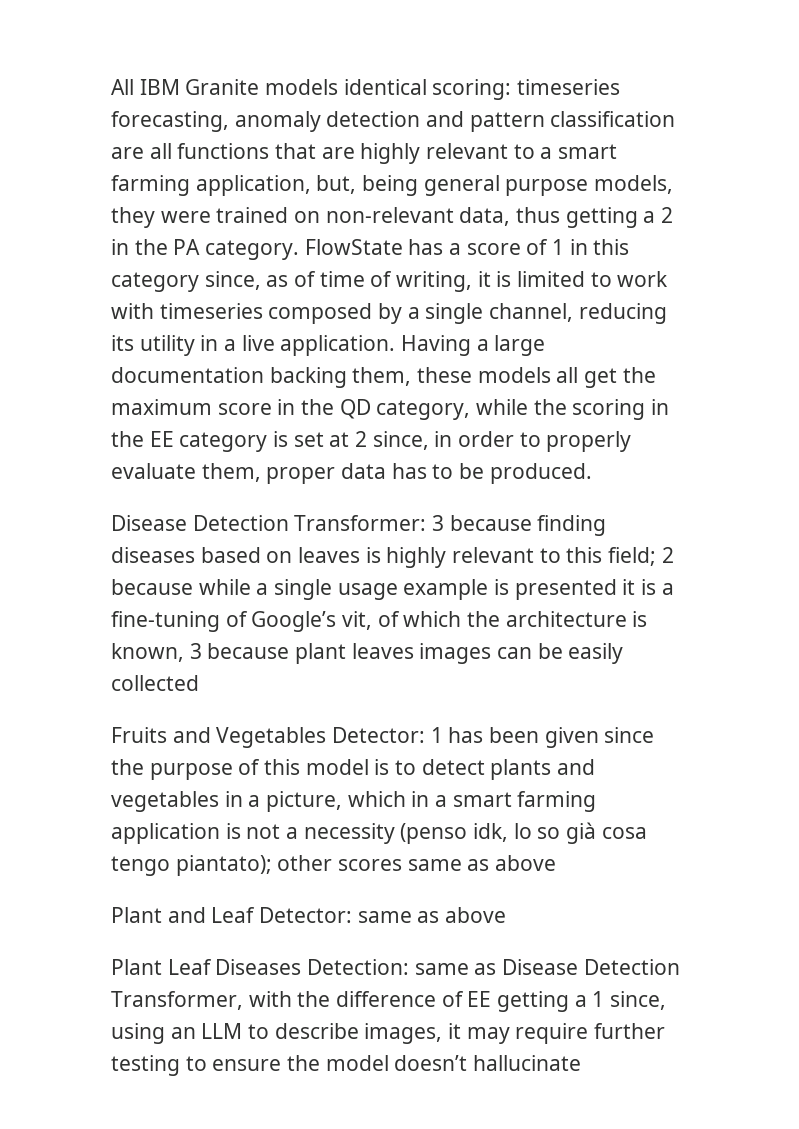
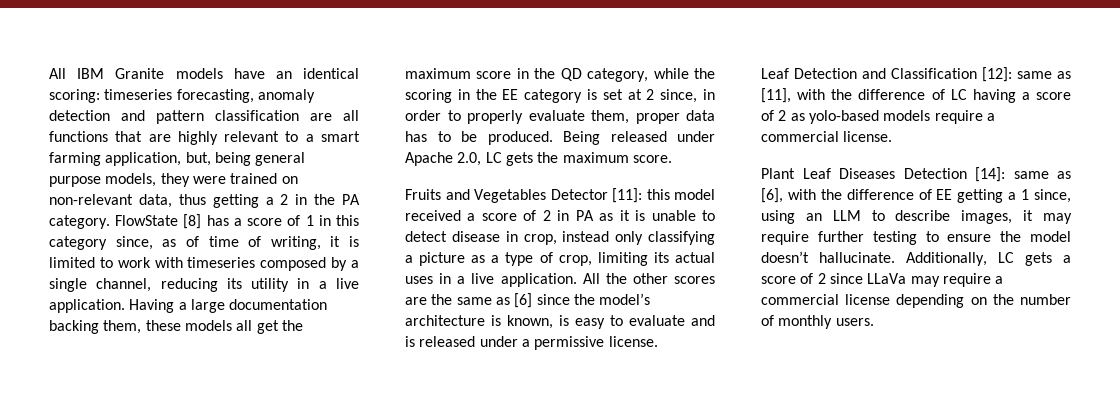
- All IBM Granite models identical scoring: timeseries forecasting, anomaly detection and pattern classification are all functions that are highly relevant to a smart farming application, but, being general purpose models, they were trained on non-relevant data, thus getting a 2 in the PA category.
+ All IBM Granite models have an identical scoring: timeseries forecasting, anomaly detection and pattern classification are all functions that are highly relevant to a smart farming application, but, being general purpose models, they were trained on non-relevant data, thus getting a 2 in the PA category.
- FlowState has a score of 1 in this category since, as of time of writing, it is limited to work with timeseries composed by a single channel, reducing its utility in a live application.
+ FlowState [8] has a score of 1 in this category since, as of time of writing, it is limited to work with timeseries composed by a single channel, reducing its utility in a live application.
- Having a large documentation backing them, these models all get the maximum score in the QD category, while the scoring in the EE category is set at 2 since, in order to properly evaluate them, proper data has to be produced.
- Disease Detection Transformer: 3 because finding diseases based on leaves is highly relevant to this field; 2 because while a single usage example is presented it is a fine-tuning of Google’s vit, of which the architecture is known, 3 because plant leaves images can be easily collected
- Fruits and Vegetables Detector: 1 has been given since the purpose of this model is to detect plants and vegetables in a picture, which in a smart farming application is not a necessity (penso idk, lo so già cosa tengo piantato); other scores same as above
- Plant and Leaf Detector: same as above
- Plant Leaf Diseases Detection: same as Disease Detection Transformer, with the difference of EE getting a 1 since, using an LLM to describe images, it may require further testing to ensure the model doesn’t hallucinate
+ Having a large documentation backing them, these models all get the maximum score in the QD category, while the scoring in the EE category is set at 2 since, in order to properly evaluate them, proper data has to be produced. Being released under Apache 2.0, LC gets the maximum score.
+ Fruits and Vegetables Detector [11]: this model received a score of 2 in PA as it is unable to detect disease in crop, instead only classifying a picture as a type of crop, limiting its actual uses in a live application. All the other scores are the same as [6] since the model’s architecture is known, is easy to evaluate and is released under a permissive license.
+ Leaf Detection and Classification [12]: same as [11], with the difference of LC having a score of 2 as yolo-based models require a commercial license.
+ Plant Leaf Diseases Detection [14]: same as [6], with the difference of EE getting a 1 since, using an LLM to describe images, it may require further testing to ensure the model doesn’t hallucinate. Additionally, LC gets a score of 2 since LLaVa may require a commercial license depending on the number of monthly users.

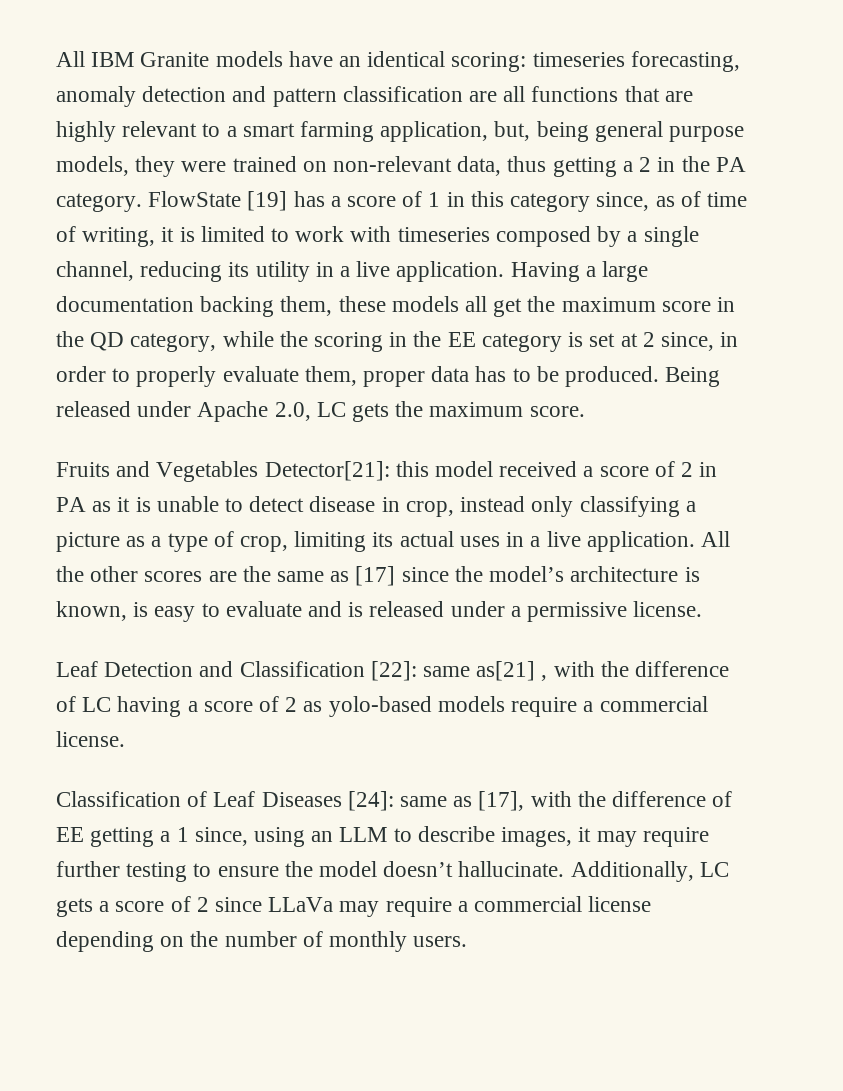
- FlowState [8] has a score of 1 in this category since, as of time of writing, it is limited to work with timeseries composed by a single channel, reducing its utility in a live application.
+ FlowState [19] has a score of 1 in this category since, as of time of writing, it is limited to work with timeseries composed by a single channel, reducing its utility in a live application.
- Fruits and Vegetables Detector [11]: this model received a score of 2 in PA as it is unable to detect disease in crop, instead only classifying a picture as a type of crop, limiting its actual uses in a live application.
+ Fruits and Vegetables Detector[21]: this model received a score of 2 in PA as it is unable to detect disease in crop, instead only classifying a picture as a type of crop, limiting its actual uses in a live application.
- All the other scores are the same as [6] since the model’s architecture is known, is easy to evaluate and is released under a permissive license.
+ All the other scores are the same as [17] since the model’s architecture is known, is easy to evaluate and is released under a permissive license.
- Leaf Detection and Classification [12]: same as [11], with the difference of LC having a score of 2 as yolo-based models require a commercial license.
+ Leaf Detection and Classification [22]: same as[21] , with the difference of LC having a score of 2 as yolo-based models require a commercial license.
- Plant Leaf Diseases Detection [14]: same as [6], with the difference of EE getting a 1 since, using an LLM to describe images, it may require further testing to ensure the model doesn’t hallucinate.
+ Classification of Leaf Diseases [24]: same as [17], with the difference of EE getting a 1 since, using an LLM to describe images, it may require further testing to ensure the model doesn’t hallucinate.

